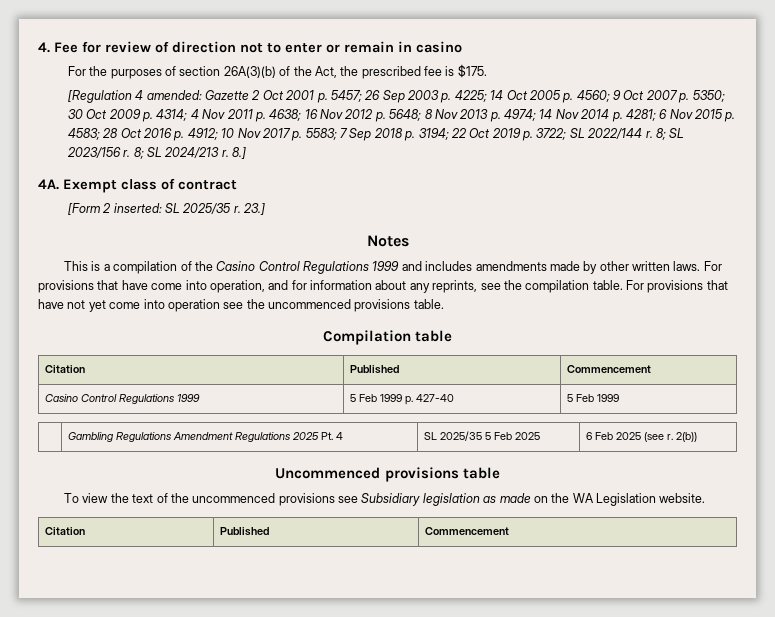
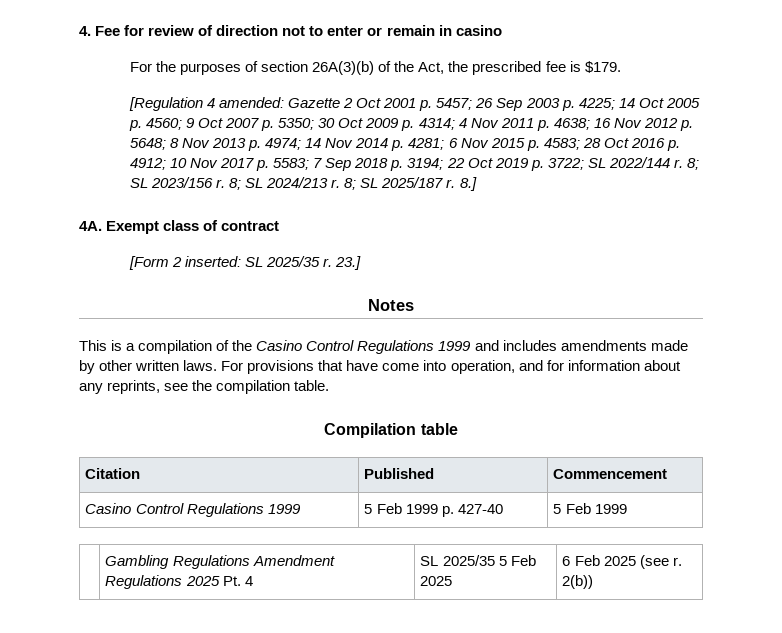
- For the purposes of section 26A(3)(b) of the Act, the prescribed fee is $175.
+ For the purposes of section 26A(3)(b) of the Act, the prescribed fee is $179.
+ 8; SL 2025/187 r.
- For provisions that have not yet come into operation see the uncommenced provisions table.
- Uncommenced provisions table
- To view the text of the uncommenced provisions see Subsidiary legislation as made on the WA Legislation website.
- Citation | Published | Commencement

